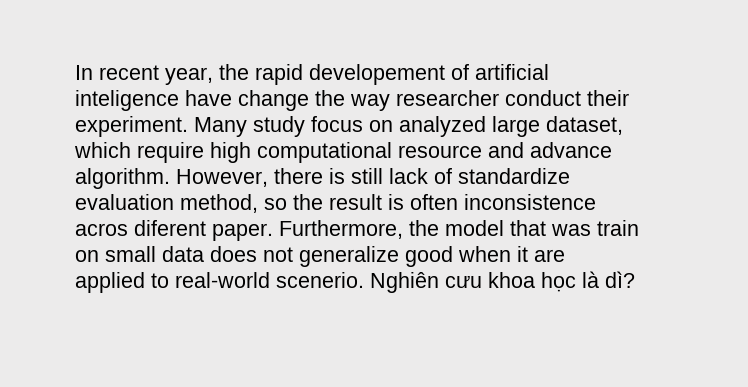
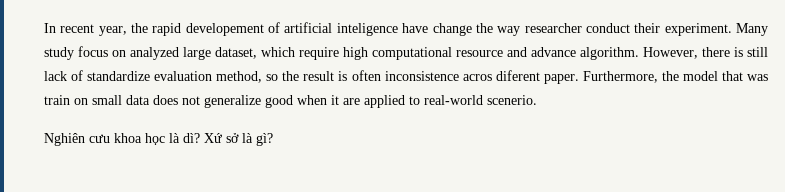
- Furthermore, the model that was train on small data does not generalize good when it are applied to real-world scenerio. Nghiên cưu khoa học là dì?
+ Furthermore, the model that was train on small data does not generalize good when it are applied to real-world scenerio.
+ Nghiên cưu khoa học là dì?
+ Xứ sở là gì?

